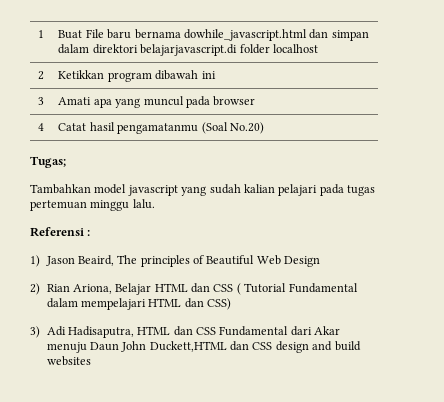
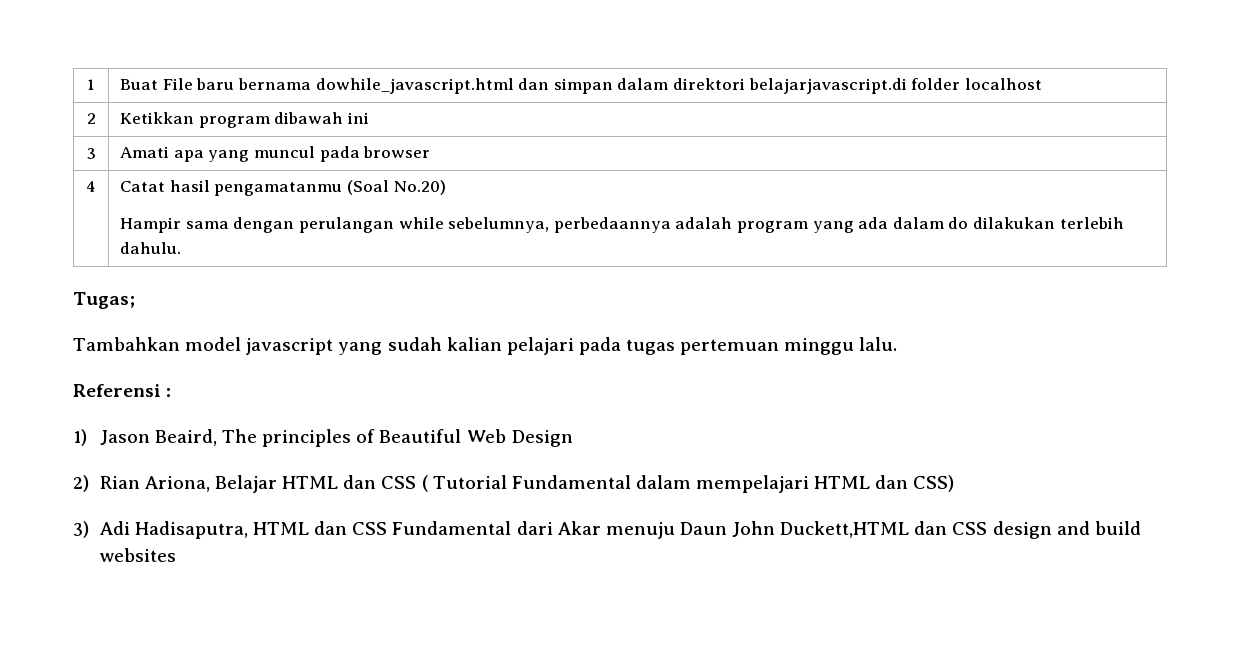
  4 | Catat hasil pengamatanmu (Soal No.20)
+ Hampir sama dengan perulangan while sebelumnya, perbedaannya adalah program yang ada dalam do dilakukan terlebih dahulu.

